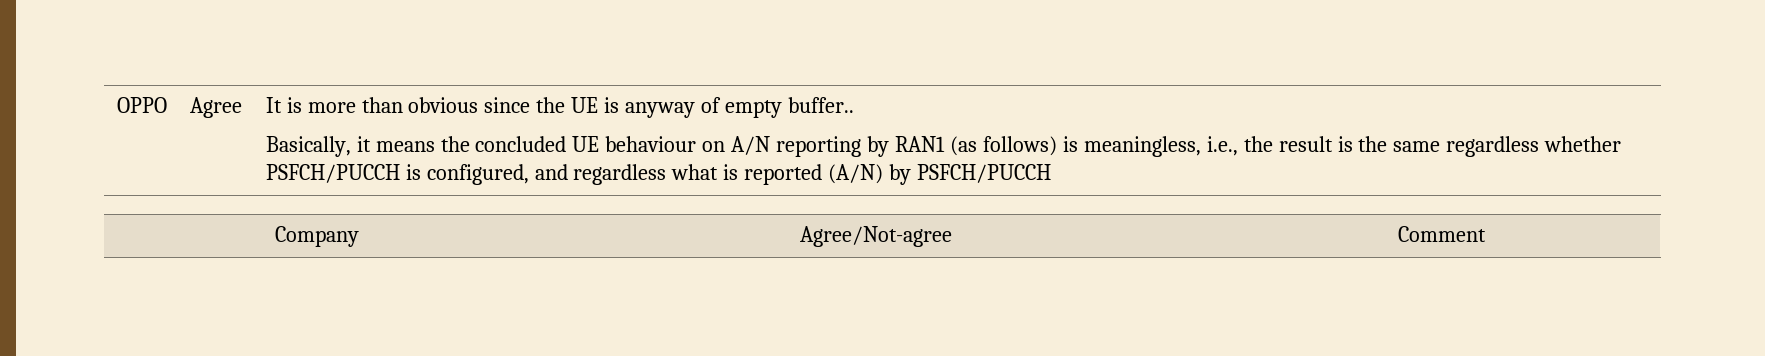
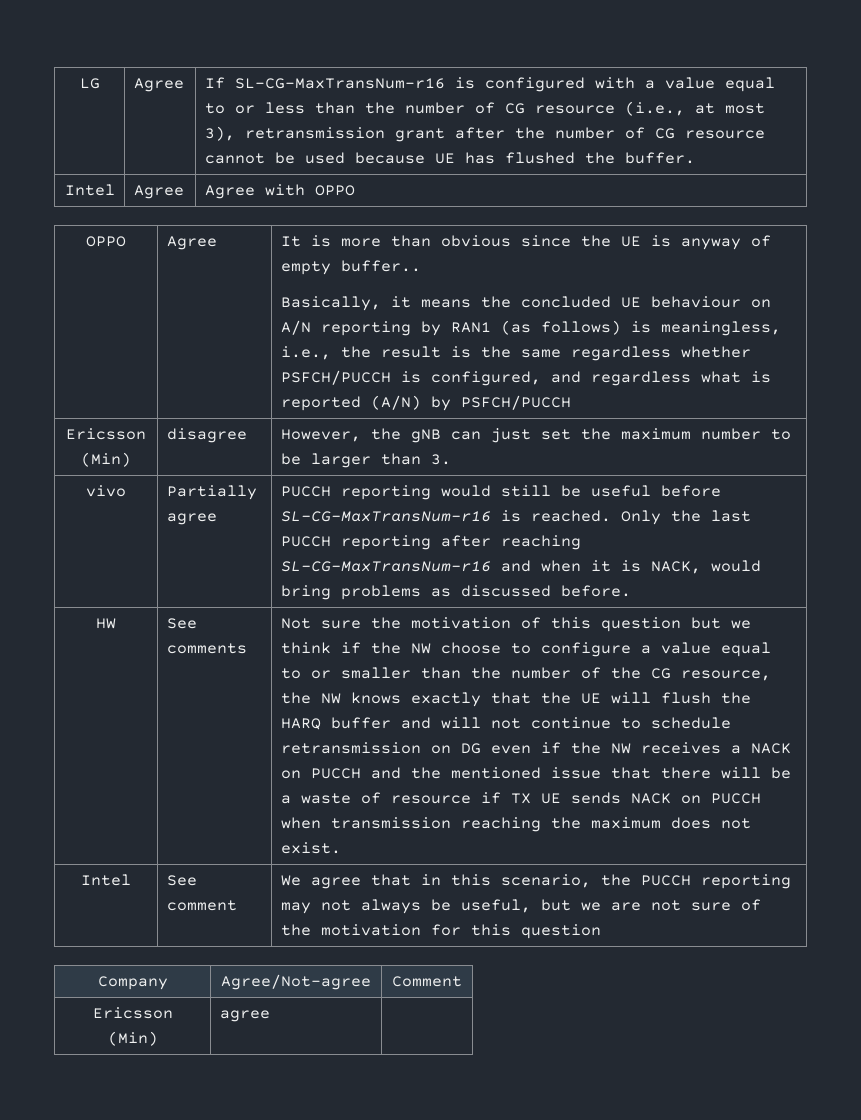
+ LG | Agree | If SL-CG-MaxTransNum-r16 is configured with a value equal to or less than the number of CG resource (i.e., at most 3), retransmission grant after the number of CG resource cannot be used because UE has flushed the buffer.
+ Intel | Agree | Agree with OPPO
+ Ericsson (Min) | disagree | However, the gNB can just set the maximum number to be larger than 3.
+ vivo | Partially agree | PUCCH reporting would still be useful before SL-CG-MaxTransNum-r16 is reached. Only the last PUCCH reporting after reaching SL-CG-MaxTransNum-r16 and when it is NACK, would bring problems as discussed before.
+ HW | See comments | Not sure the motivation of this question but we think if the NW choose to configure a value equal to or smaller than the number of the CG resource, the NW knows exactly that the UE will flush the HARQ buffer and will not continue to schedule retransmission on DG even if the NW receives a NACK on PUCCH and the mentioned issue that there will be a waste of resource if TX UE sends NACK on PUCCH when transmission reaching the maximum does not exist.
+ Intel | See comment | We agree that in this scenario, the PUCCH reporting may not always be useful, but we are not sure of the motivation for this question
+ Ericsson (Min) | agree |

